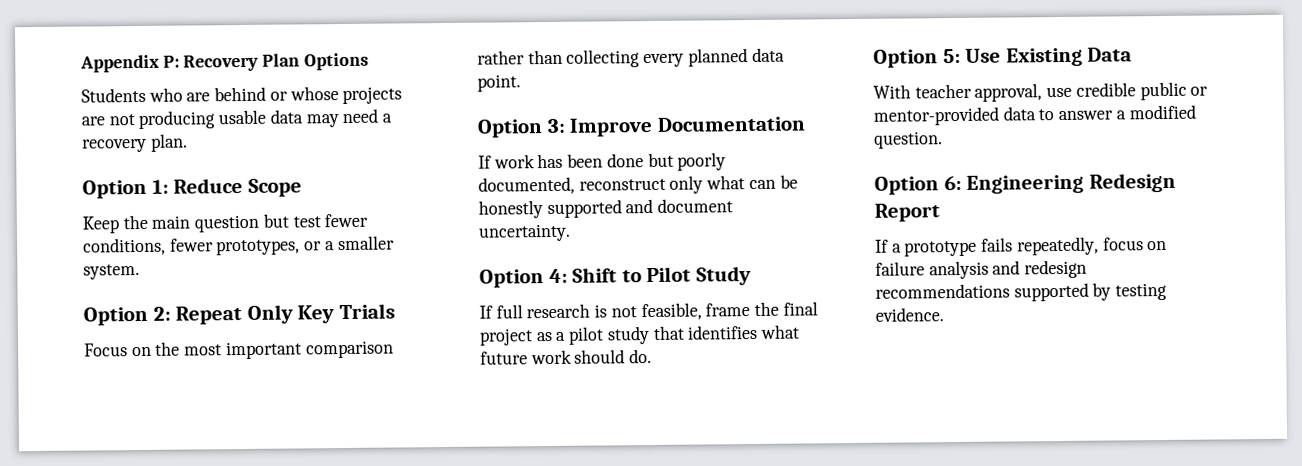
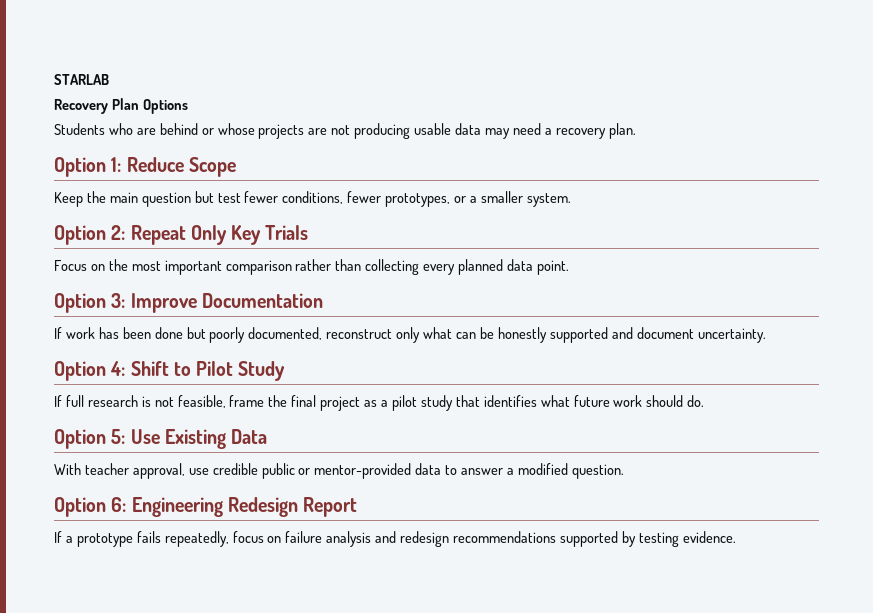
- Appendix P: Recovery Plan Options
+ STARLAB
+ Recovery Plan Options

